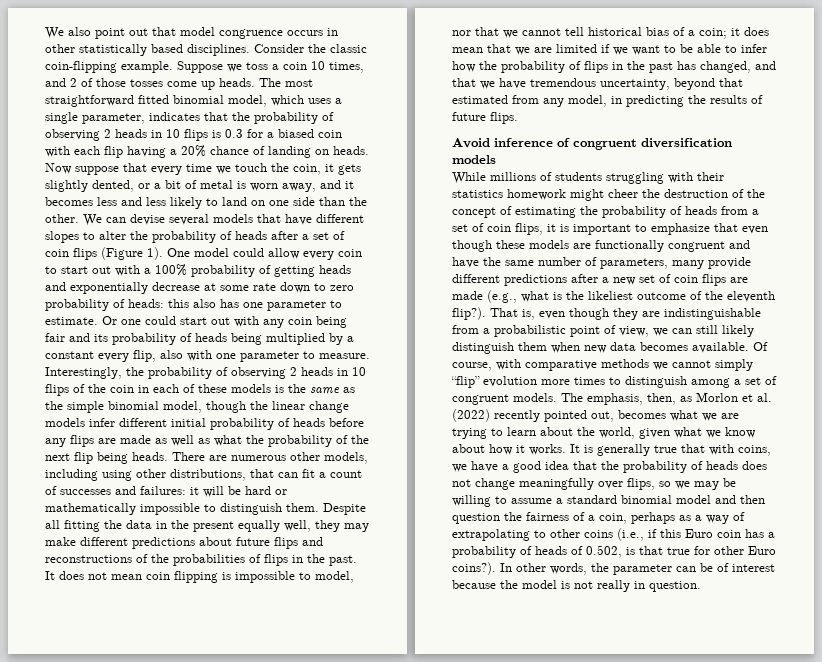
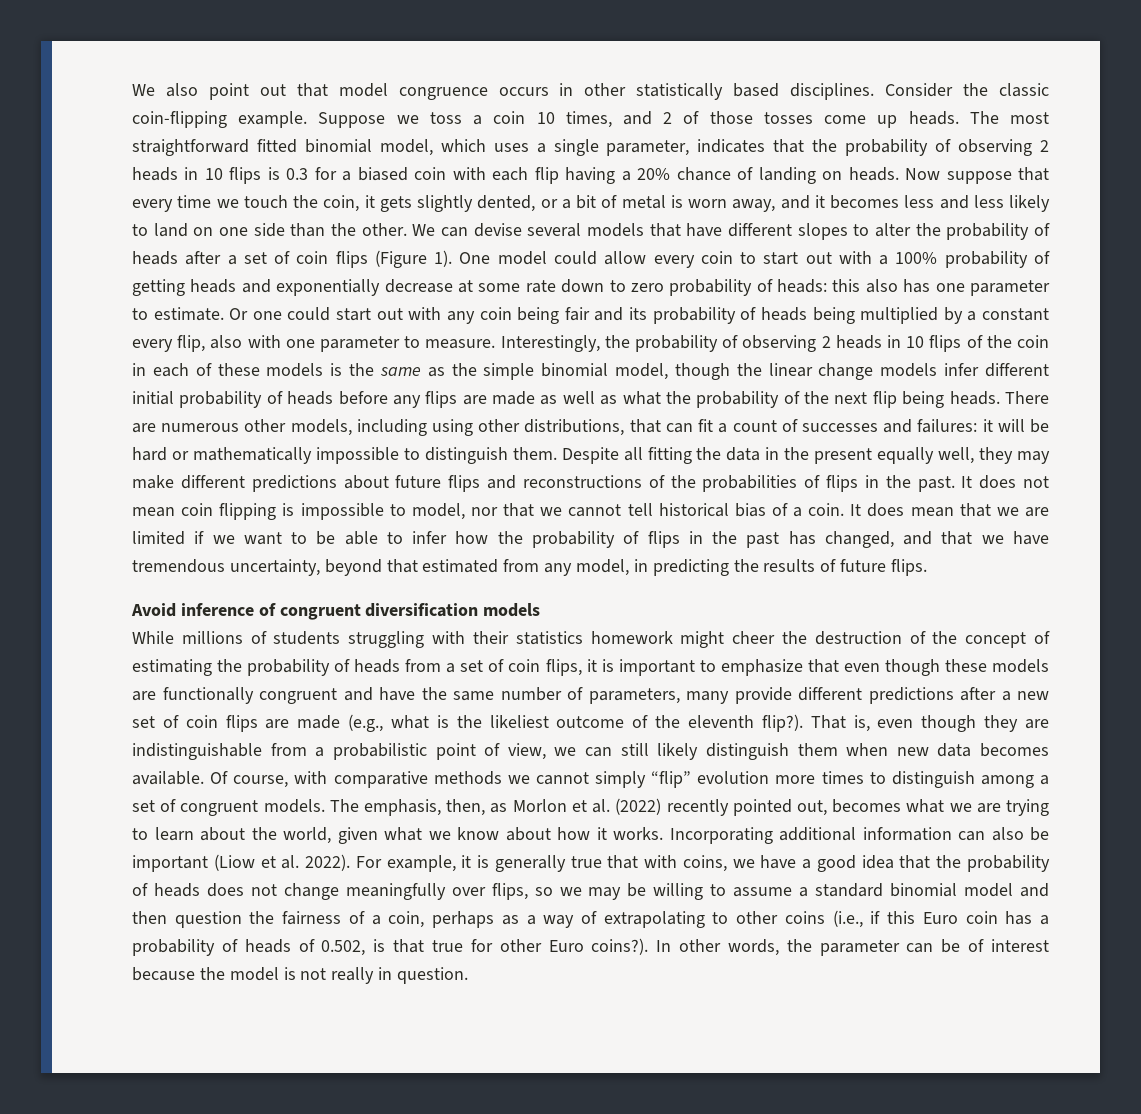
- It does not mean coin flipping is impossible to model, nor that we cannot tell historical bias of a coin; it does mean that we are limited if we want to be able to infer how the probability of flips in the past has changed, and that we have tremendous uncertainty, beyond that estimated from any model, in predicting the results of future flips.
+ It does not mean coin flipping is impossible to model, nor that we cannot tell historical bias of a coin. It does mean that we are limited if we want to be able to infer how the probability of flips in the past has changed, and that we have tremendous uncertainty, beyond that estimated from any model, in predicting the results of future flips.
- It is generally true that with coins, we have a good idea that the probability of heads does not change meaningfully over flips, so we may be willing to assume a standard binomial model and then question the fairness of a coin, perhaps as a way of extrapolating to other coins (i.e., if this Euro coin has a probability of heads of 0.502, is that true for other Euro coins?).
+ Incorporating additional information can also be important (Liow et al. 2022). For example, it is generally true that with coins, we have a good idea that the probability of heads does not change meaningfully over flips, so we may be willing to assume a standard binomial model and then question the fairness of a coin, perhaps as a way of extrapolating to other coins (i.e., if this Euro coin has a probability of heads of 0.502, is that true for other Euro coins?).

